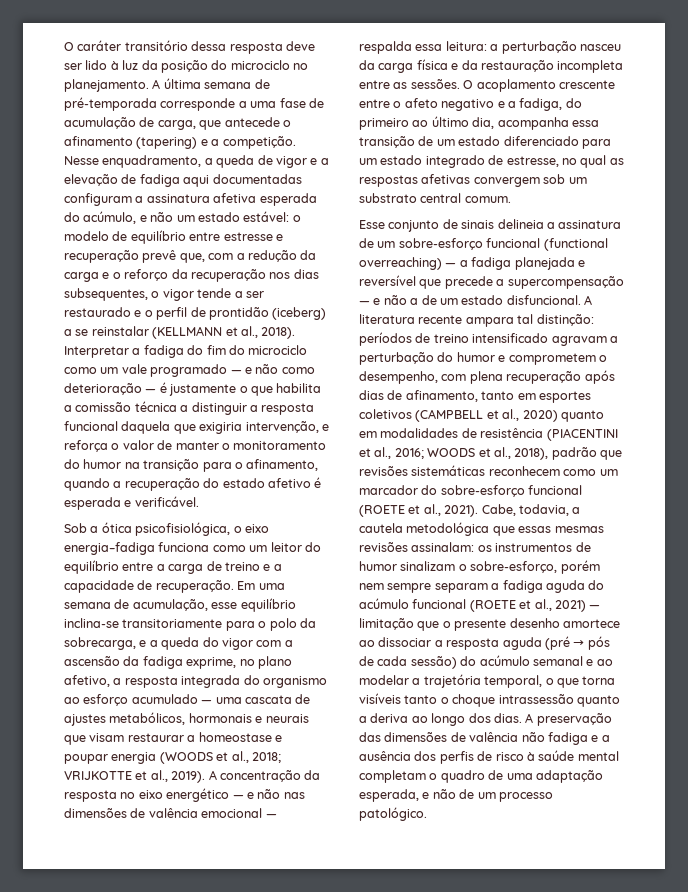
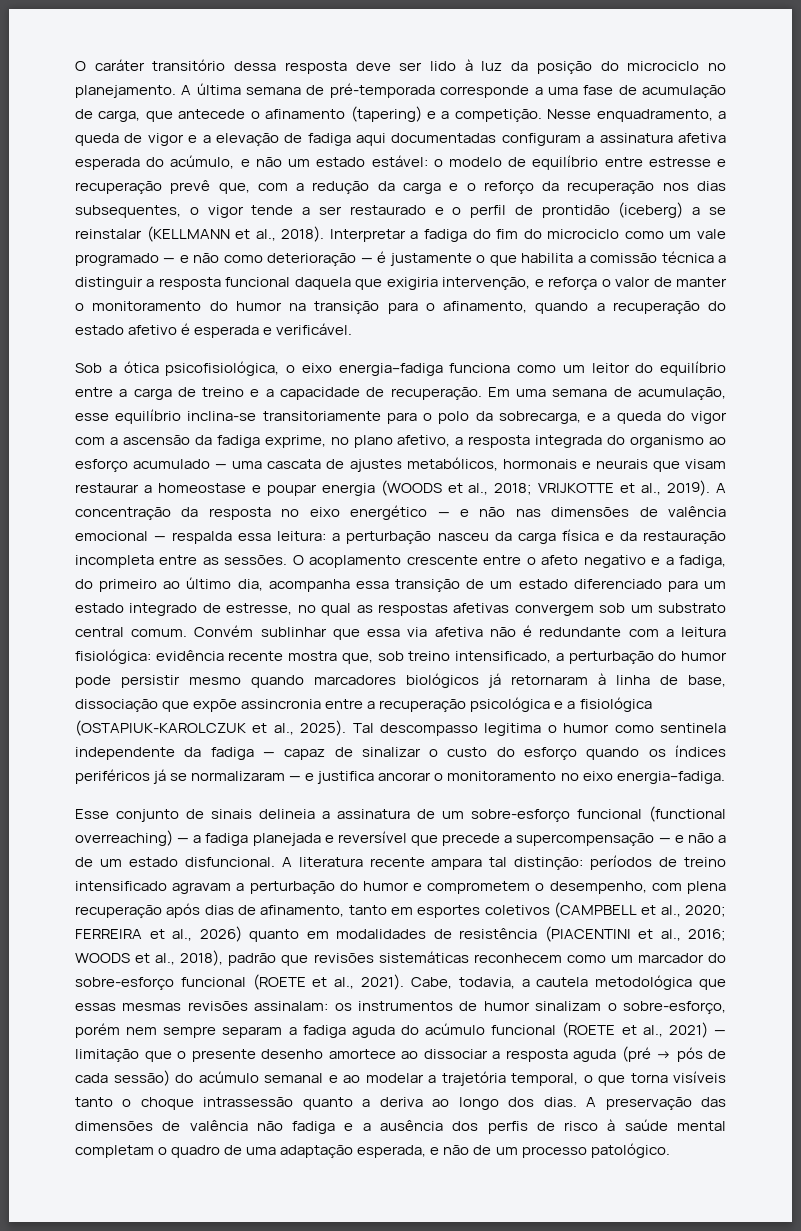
+ Convém sublinhar que essa via afetiva não é redundante com a leitura fisiológica: evidência recente mostra que, sob treino intensificado, a perturbação do humor pode persistir mesmo quando marcadores biológicos já retornaram à linha de base, dissociação que expõe assincronia entre a recuperação psicológica e a fisiológica (OSTAPIUK-KAROLCZUK et al., 2025). Tal descompasso legitima o humor como sentinela independente da fadiga — capaz de sinalizar o custo do esforço quando os índices periféricos já se normalizaram — e justifica ancorar o monitoramento no eixo energia–fadiga.
- períodos de treino intensificado agravam a perturbação do humor e comprometem o desempenho, com plena recuperação após dias de afinamento, tanto em esportes coletivos (CAMPBELL et al., 2020) quanto em modalidades de resistência (PIACENTINI et al., 2016;
+ períodos de treino intensificado agravam a perturbação do humor e comprometem o desempenho, com plena recuperação após dias de afinamento, tanto em esportes coletivos (CAMPBELL et al., 2020; FERREIRA et al., 2026) quanto em modalidades de resistência (PIACENTINI et al., 2016;

